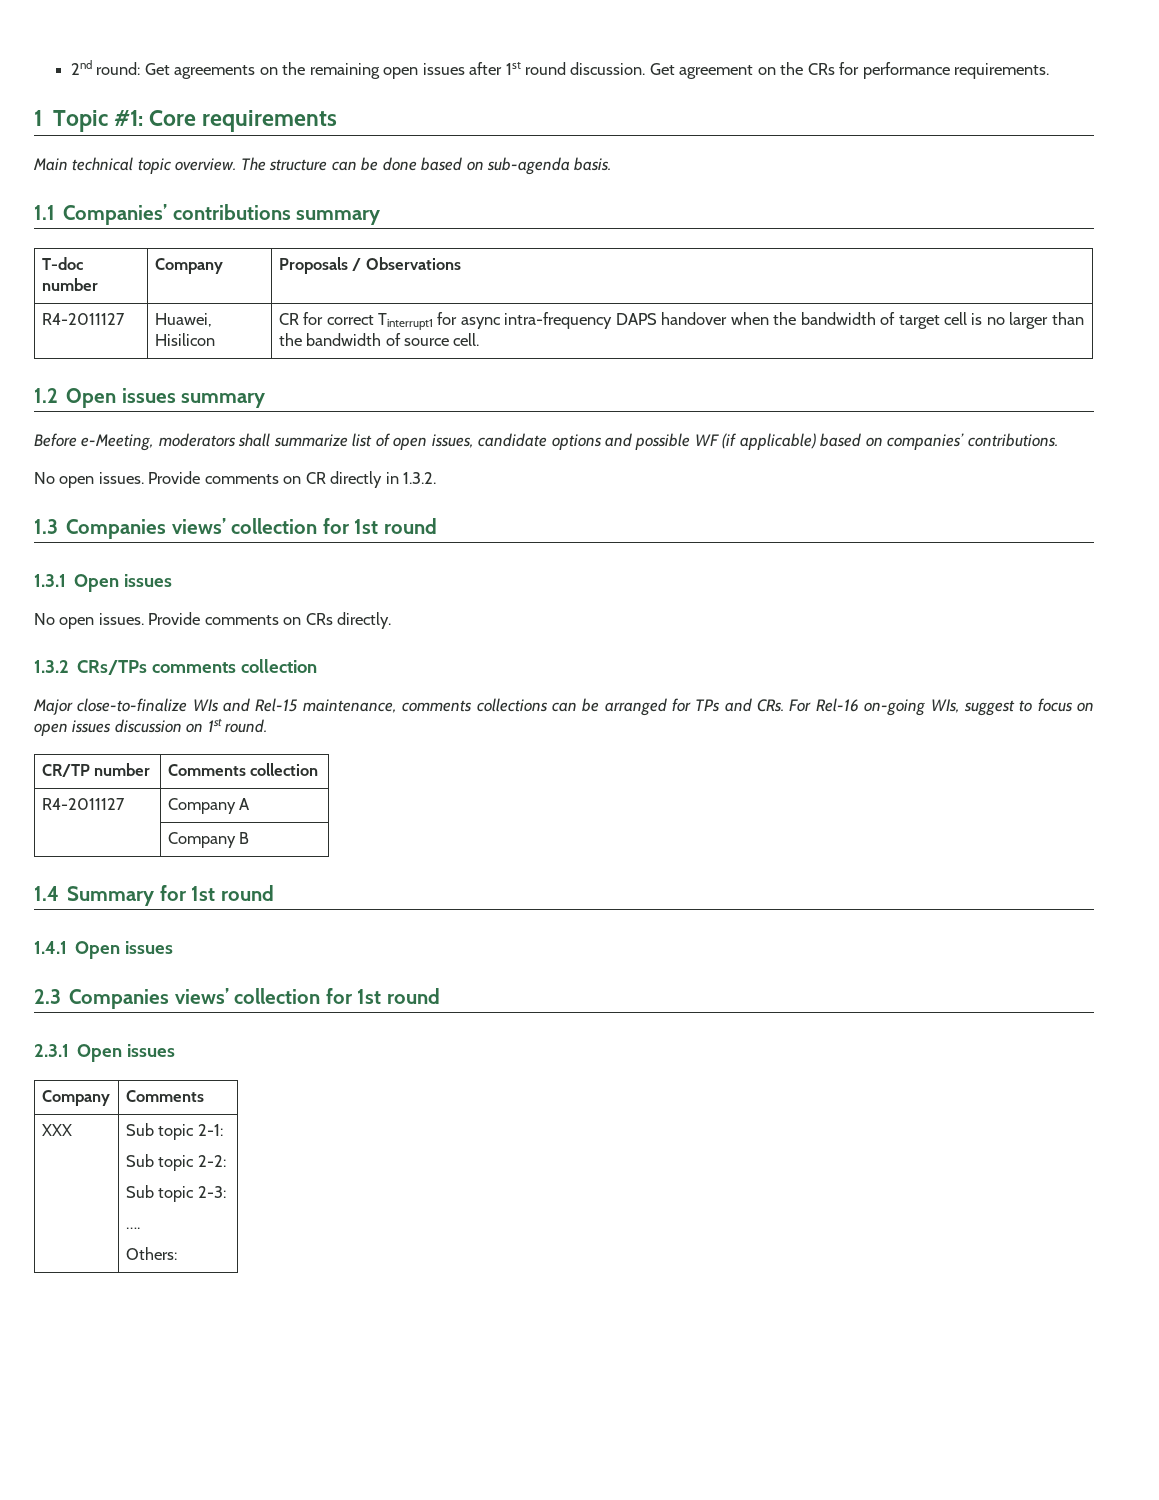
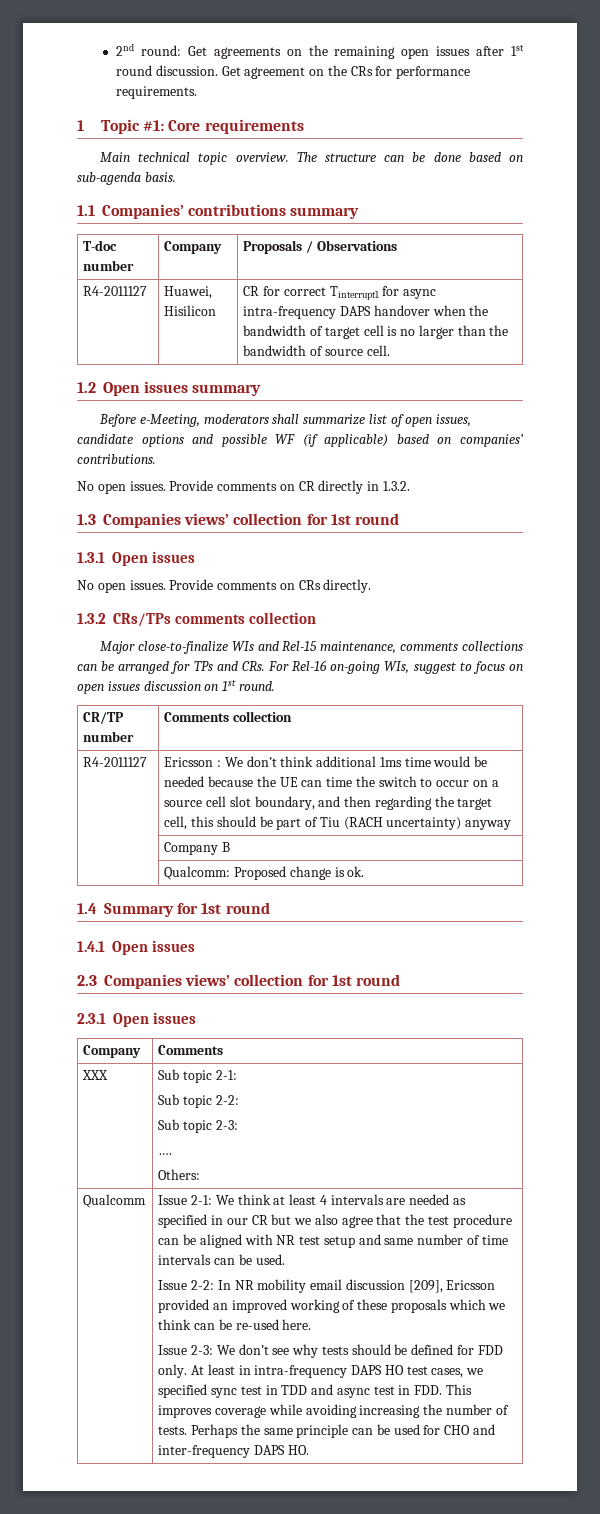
- Company A
+ Ericsson : We don’t think additional 1ms time would be needed because the UE can time the switch to occur on a source cell slot boundary, and then regarding the target cell, this should be part of Tiu (RACH uncertainty) anyway
  | Company B
+ | Qualcomm: Proposed change is ok.
+ Qualcomm | Issue 2-1: We think at least 4 intervals are needed as specified in our CR but we also agree that the test procedure can be aligned with NR test setup and same number of time intervals can be used.
+ Issue 2-2: In NR mobility email discussion [209], Ericsson provided an improved working of these proposals which we think can be re-used here.
+ Issue 2-3: We don’t see why tests should be defined for FDD only. At least in intra-frequency DAPS HO test cases, we specified sync test in TDD and async test in FDD. This improves coverage while avoiding increasing the number of tests. Perhaps the same principle can be used for CHO and inter-frequency DAPS HO.

